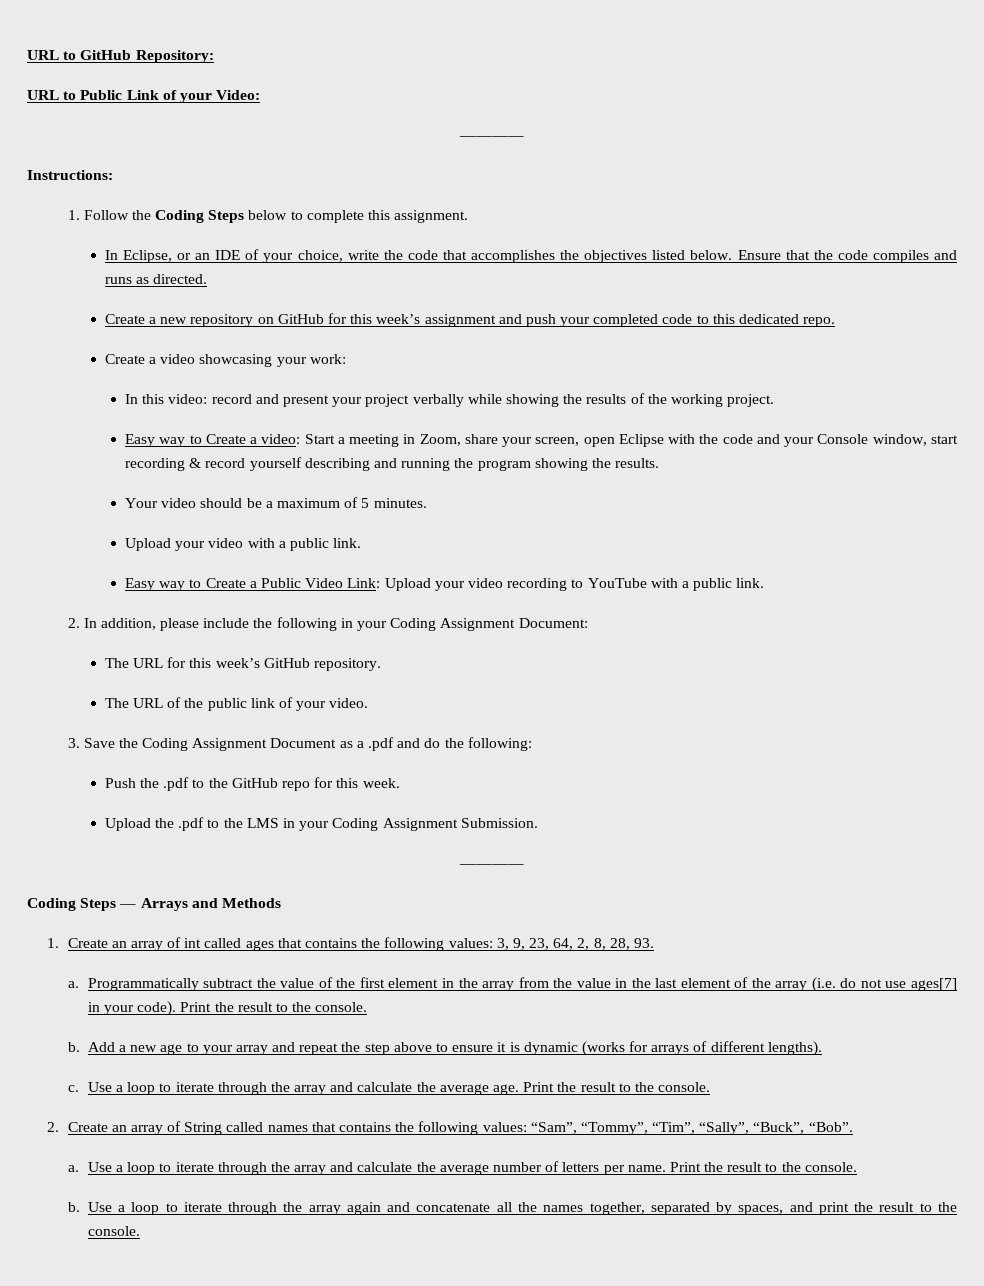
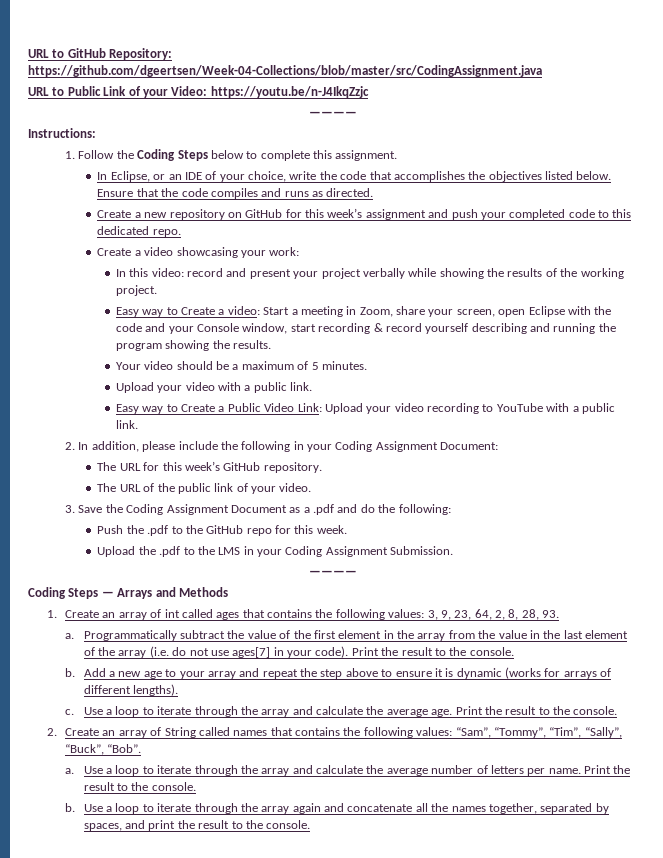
- URL to GitHub Repository:
+ URL to GitHub Repository: https://github.com/dgeertsen/Week-04-Collections/blob/master/src/CodingAssignment.java
- URL to Public Link of your Video:
+ URL to Public Link of your Video: https://youtu.be/n-J4IkqZzjc

